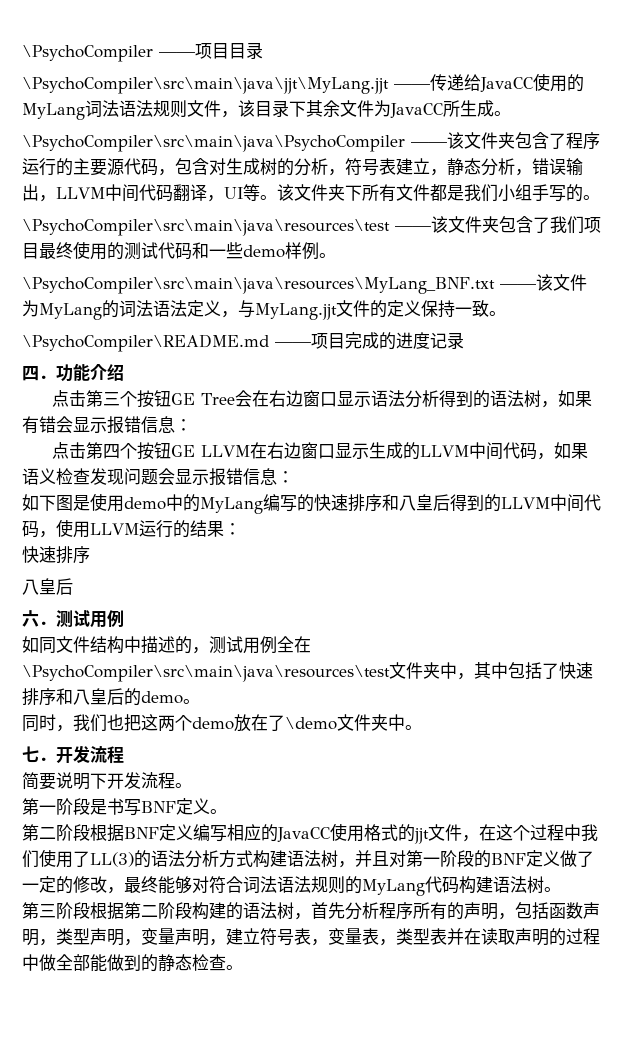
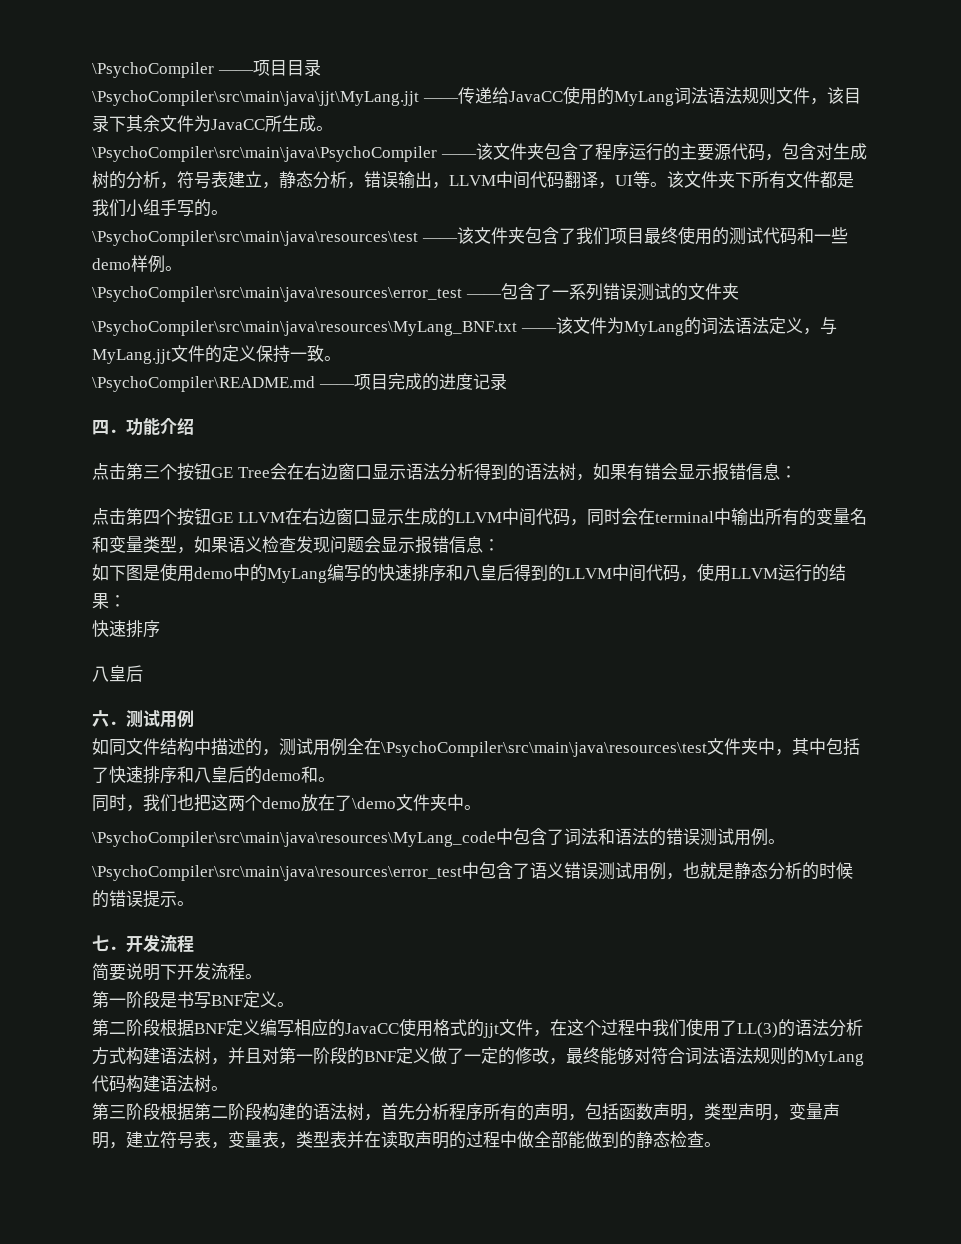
+ \PsychoCompiler\src\main\java\resources\error_test ——包含了一系列错误测试的文件夹
- 点击第四个按钮GE LLVM在右边窗口显示生成的LLVM中间代码，如果语义检查发现问题会显示报错信息：
+ 点击第四个按钮GE LLVM在右边窗口显示生成的LLVM中间代码，同时会在terminal中输出所有的变量名和变量类型，如果语义检查发现问题会显示报错信息：
- 如同文件结构中描述的，测试用例全在\PsychoCompiler\src\main\java\resources\test文件夹中，其中包括了快速排序和八皇后的demo。
+ 如同文件结构中描述的，测试用例全在\PsychoCompiler\src\main\java\resources\test文件夹中，其中包括了快速排序和八皇后的demo和。
+ \PsychoCompiler\src\main\java\resources\MyLang_code中包含了词法和语法的错误测试用例。
+ \PsychoCompiler\src\main\java\resources\error_test中包含了语义错误测试用例，也就是静态分析的时候的错误提示。

